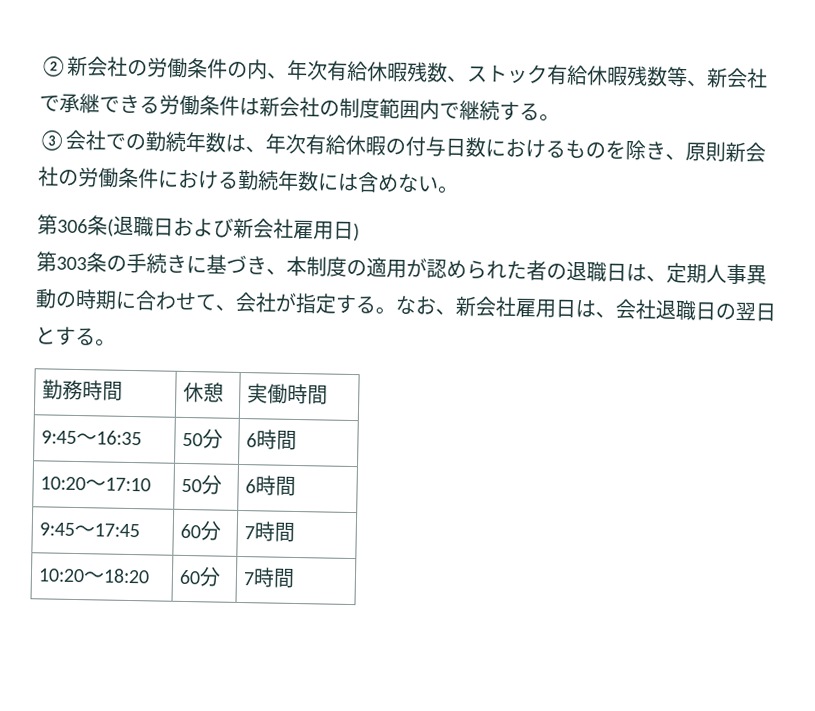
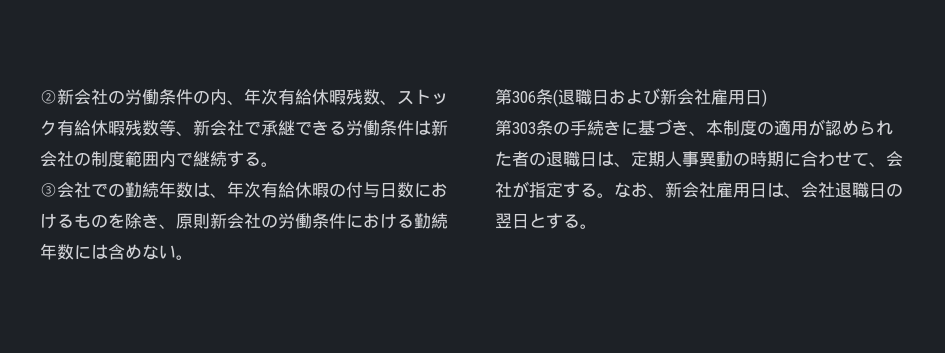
- 勤務時間 | 休憩 | 実働時間
- 9:45～16:35 | 50分 | 6時間
- 10:20～17:10 | 50分 | 6時間
- 9:45～17:45 | 60分 | 7時間
- 10:20～18:20 | 60分 | 7時間

